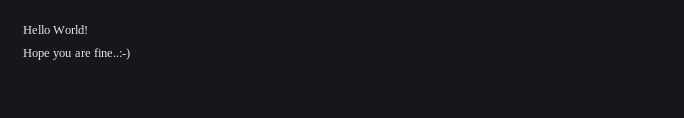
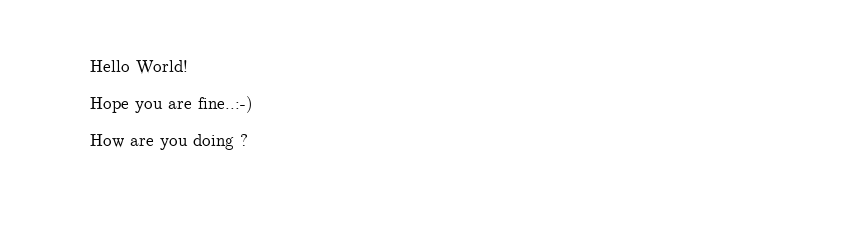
+ How are you doing ?

